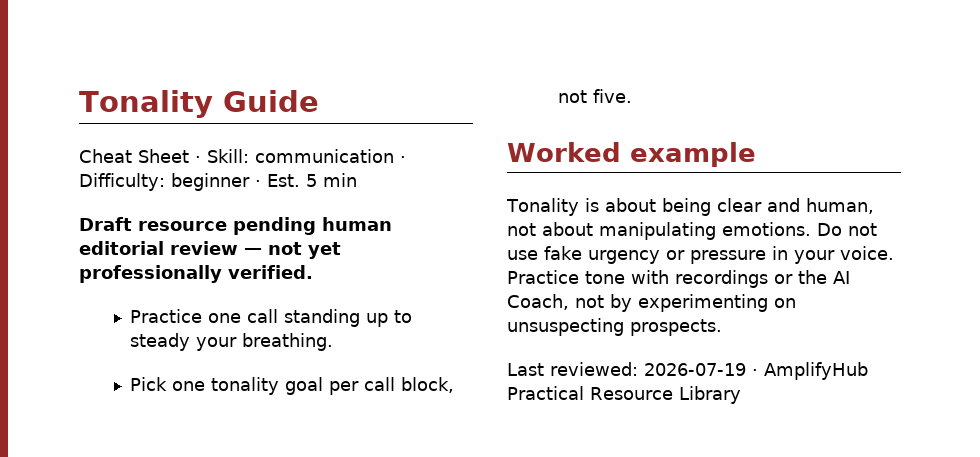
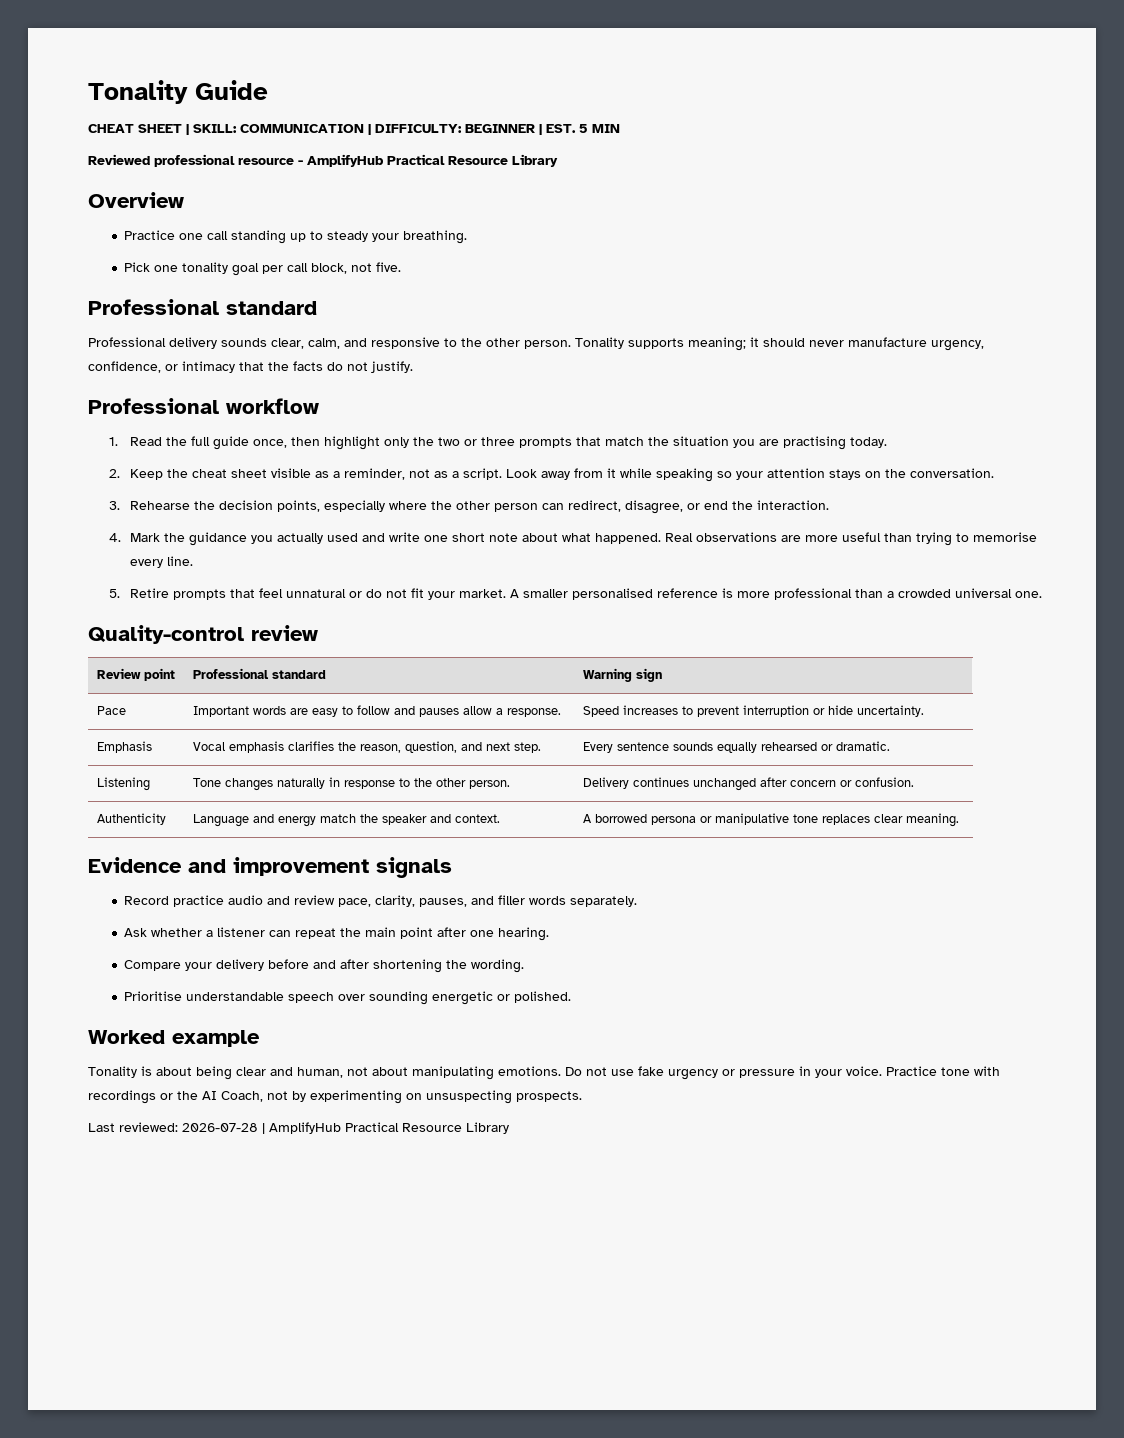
- Cheat Sheet · Skill: communication · Difficulty: beginner · Est. 5 min
- Draft resource pending human editorial review — not yet professionally verified.
+ CHEAT SHEET | SKILL: COMMUNICATION | DIFFICULTY: BEGINNER | EST. 5 MIN
+ Reviewed professional resource - AmplifyHub Practical Resource Library
+ Overview
  Pick one tonality goal per call block, not five.
+ Professional standard
+ Professional delivery sounds clear, calm, and responsive to the other person. Tonality supports meaning; it should never manufacture urgency, confidence, or intimacy that the facts do not justify.
+ Professional workflow
+ 1. Read the full guide once, then highlight only the two or three prompts that match the situation you are practising today.
+ 2. Keep the cheat sheet visible as a reminder, not as a script. Look away from it while speaking so your attention stays on the conversation.
+ 3. Rehearse the decision points, especially where the other person can redirect, disagree, or end the interaction.
+ 4. Mark the guidance you actually used and write one short note about what happened. Real observations are more useful than trying to memorise every line.
+ 5. Retire prompts that feel unnatural or do not fit your market. A smaller personalised reference is more professional than a crowded universal one.
+ Quality-control review
+ Review point | Professional standard | Warning sign
+ Pace | Important words are easy to follow and pauses allow a response. | Speed increases to prevent interruption or hide uncertainty.
+ Emphasis | Vocal emphasis clarifies the reason, question, and next step. | Every sentence sounds equally rehearsed or dramatic.
+ Listening | Tone changes naturally in response to the other person. | Delivery continues unchanged after concern or confusion.
+ Authenticity | Language and energy match the speaker and context. | A borrowed persona or manipulative tone replaces clear meaning.
+ Evidence and improvement signals
+ Record practice audio and review pace, clarity, pauses, and filler words separately.
+ Ask whether a listener can repeat the main point after one hearing.
+ Compare your delivery before and after shortening the wording.
+ Prioritise understandable speech over sounding energetic or polished.
- Last reviewed: 2026-07-19 · AmplifyHub Practical Resource Library
+ Last reviewed: 2026-07-28 | AmplifyHub Practical Resource Library

